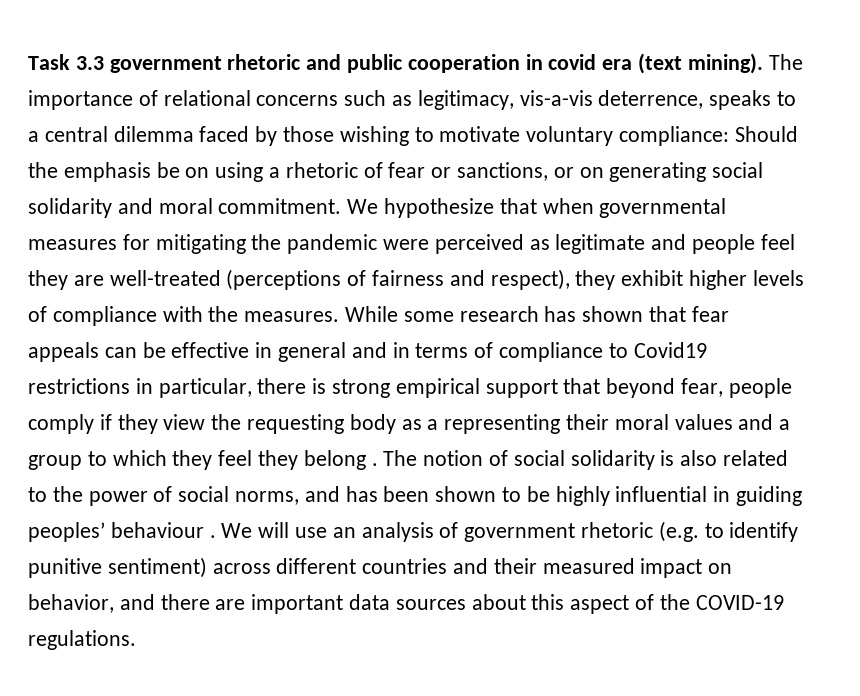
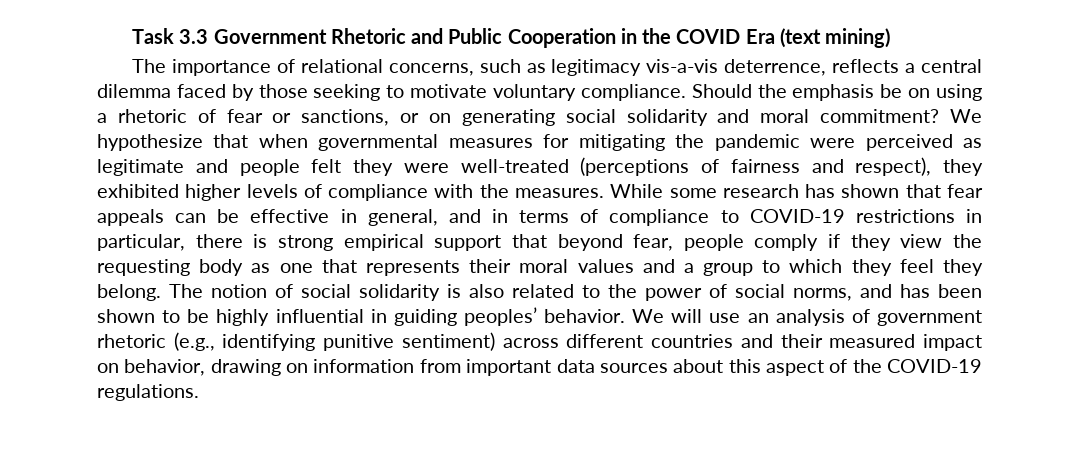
- Task 3.3 government rhetoric and public cooperation in covid era (text mining). The importance of relational concerns such as legitimacy, vis-a-vis deterrence, speaks to a central dilemma faced by those wishing to motivate voluntary compliance: Should the emphasis be on using a rhetoric of fear or sanctions, or on generating social solidarity and moral commitment.
+ Task 3.3 Government Rhetoric and Public Cooperation in the COVID Era (text mining)
+ The importance of relational concerns, such as legitimacy vis-a-vis deterrence, reflects a central dilemma faced by those seeking to motivate voluntary compliance. Should the emphasis be on using a rhetoric of fear or sanctions, or on generating social solidarity and moral commitment?
- We hypothesize that when governmental measures for mitigating the pandemic were perceived as legitimate and people feel they are well-treated (perceptions of fairness and respect), they exhibit higher levels of compliance with the measures.
+ We hypothesize that when governmental measures for mitigating the pandemic were perceived as legitimate and people felt they were well-treated (perceptions of fairness and respect), they exhibited higher levels of compliance with the measures.
- While some research has shown that fear appeals can be effective in general and in terms of compliance to Covid19 restrictions in particular, there is strong empirical support that beyond fear, people comply if they view the requesting body as a representing their moral values and a group to which they feel they belong .
+ While some research has shown that fear appeals can be effective in general, and in terms of compliance to COVID-19 restrictions in particular, there is strong empirical support that beyond fear, people comply if they view the requesting body as one that represents their moral values and a group to which they feel they belong.
- The notion of social solidarity is also related to the power of social norms, and has been shown to be highly influential in guiding peoples’ behaviour .
+ The notion of social solidarity is also related to the power of social norms, and has been shown to be highly influential in guiding peoples’ behavior.
- We will use an analysis of government rhetoric (e.g. to identify punitive sentiment) across different countries and their measured impact on behavior, and there are important data sources about this aspect of the COVID-19 regulations.
+ We will use an analysis of government rhetoric (e.g., identifying punitive sentiment) across different countries and their measured impact on behavior, drawing on information from important data sources about this aspect of the COVID-19 regulations.

